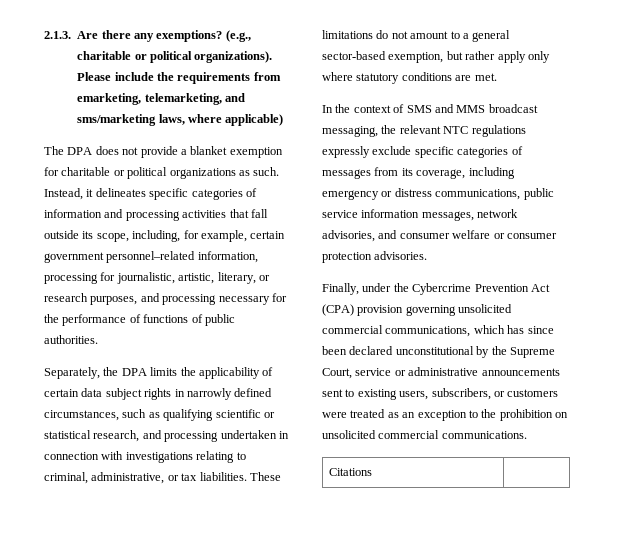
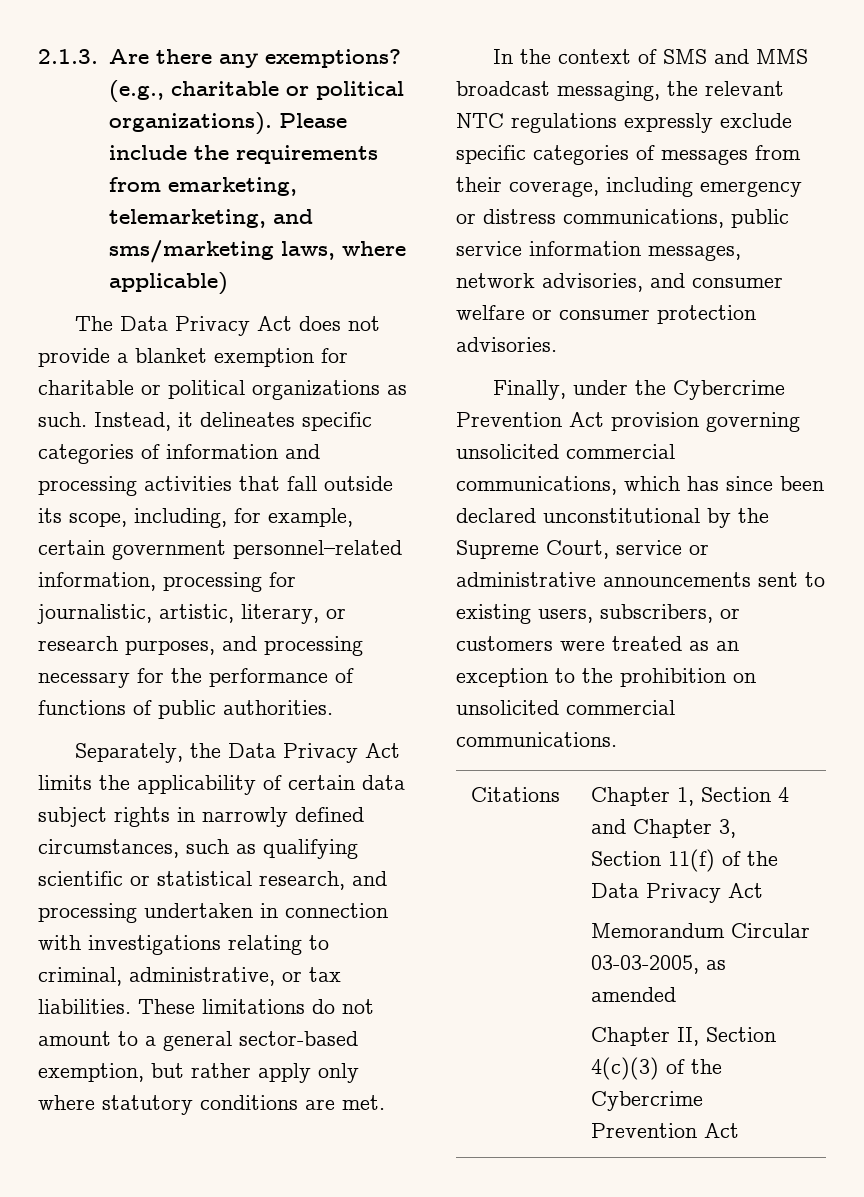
- The DPA does not provide a blanket exemption for charitable or political organizations as such.
+ The Data Privacy Act does not provide a blanket exemption for charitable or political organizations as such.
- Separately, the DPA limits the applicability of certain data subject rights in narrowly defined circumstances, such as qualifying scientific or statistical research, and processing undertaken in connection with investigations relating to criminal, administrative, or tax liabilities.
+ Separately, the Data Privacy Act limits the applicability of certain data subject rights in narrowly defined circumstances, such as qualifying scientific or statistical research, and processing undertaken in connection with investigations relating to criminal, administrative, or tax liabilities.
- In the context of SMS and MMS broadcast messaging, the relevant NTC regulations expressly exclude specific categories of messages from its coverage, including emergency or distress communications, public service information messages, network advisories, and consumer welfare or consumer protection advisories.
+ In the context of SMS and MMS broadcast messaging, the relevant NTC regulations expressly exclude specific categories of messages from their coverage, including emergency or distress communications, public service information messages, network advisories, and consumer welfare or consumer protection advisories.
- Finally, under the Cybercrime Prevention Act (CPA) provision governing unsolicited commercial communications, which has since been declared unconstitutional by the Supreme Court, service or administrative announcements sent to existing users, subscribers, or customers were treated as an exception to the prohibition on unsolicited commercial communications.
+ Finally, under the Cybercrime Prevention Act provision governing unsolicited commercial communications, which has since been declared unconstitutional by the Supreme Court, service or administrative announcements sent to existing users, subscribers, or customers were treated as an exception to the prohibition on unsolicited commercial communications.
- Citations |
+ Citations | Chapter 1, Section 4 and Chapter 3, Section 11(f) of the Data Privacy Act
+ Memorandum Circular 03-03-2005, as amended
+ Chapter II, Section 4(c)(3) of the Cybercrime Prevention Act

